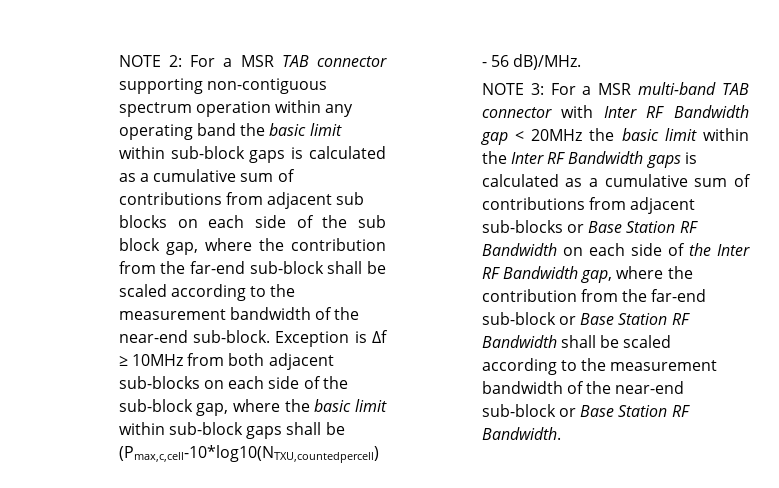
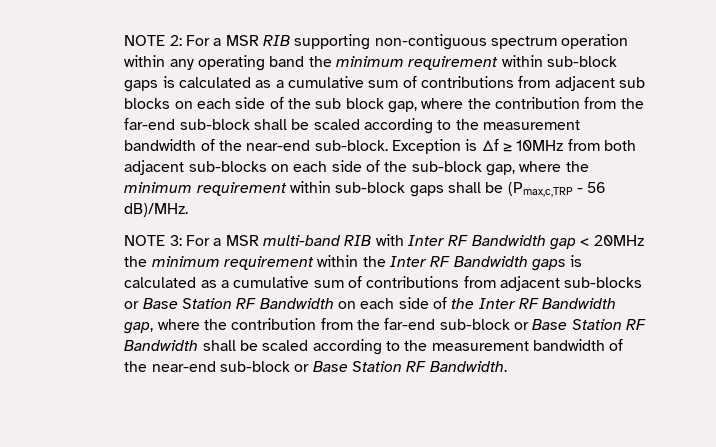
- NOTE 2: For a MSR TAB connector supporting non-contiguous spectrum operation within any operating band the basic limit within sub-block gaps is calculated as a cumulative sum of contributions from adjacent sub blocks on each side of the sub block gap, where the contribution from the far-end sub-block shall be scaled according to the measurement bandwidth of the near-end sub-block.
+ NOTE 2: For a MSR RIB supporting non-contiguous spectrum operation within any operating band the minimum requirement within sub-block gaps is calculated as a cumulative sum of contributions from adjacent sub blocks on each side of the sub block gap, where the contribution from the far-end sub-block shall be scaled according to the measurement bandwidth of the near-end sub-block.
- Exception is Δf ≥ 10MHz from both adjacent sub-blocks on each side of the sub-block gap, where the basic limit within sub-block gaps shall be (Pmax,c,cell-10*log10(NTXU,countedpercell) - 56 dB)/MHz.
+ Exception is Δf ≥ 10MHz from both adjacent sub-blocks on each side of the sub-block gap, where the minimum requirement within sub-block gaps shall be (Pmax,c,TRP - 56 dB)/MHz.
- For a MSR multi-band TAB connector with Inter RF Bandwidth gap < 20MHz the basic limit within the Inter RF Bandwidth gaps is calculated as a cumulative sum of contributions from adjacent sub-blocks or Base Station RF Bandwidth on each side of the Inter RF Bandwidth gap, where the contribution from the far-end sub-block or Base Station RF Bandwidth shall be scaled according to the measurement bandwidth of the near-end sub-block or Base Station RF Bandwidth.
+ For a MSR multi-band RIB with Inter RF Bandwidth gap < 20MHz the minimum requirement within the Inter RF Bandwidth gaps is calculated as a cumulative sum of contributions from adjacent sub-blocks or Base Station RF Bandwidth on each side of the Inter RF Bandwidth gap, where the contribution from the far-end sub-block or Base Station RF Bandwidth shall be scaled according to the measurement bandwidth of the near-end sub-block or Base Station RF Bandwidth.

